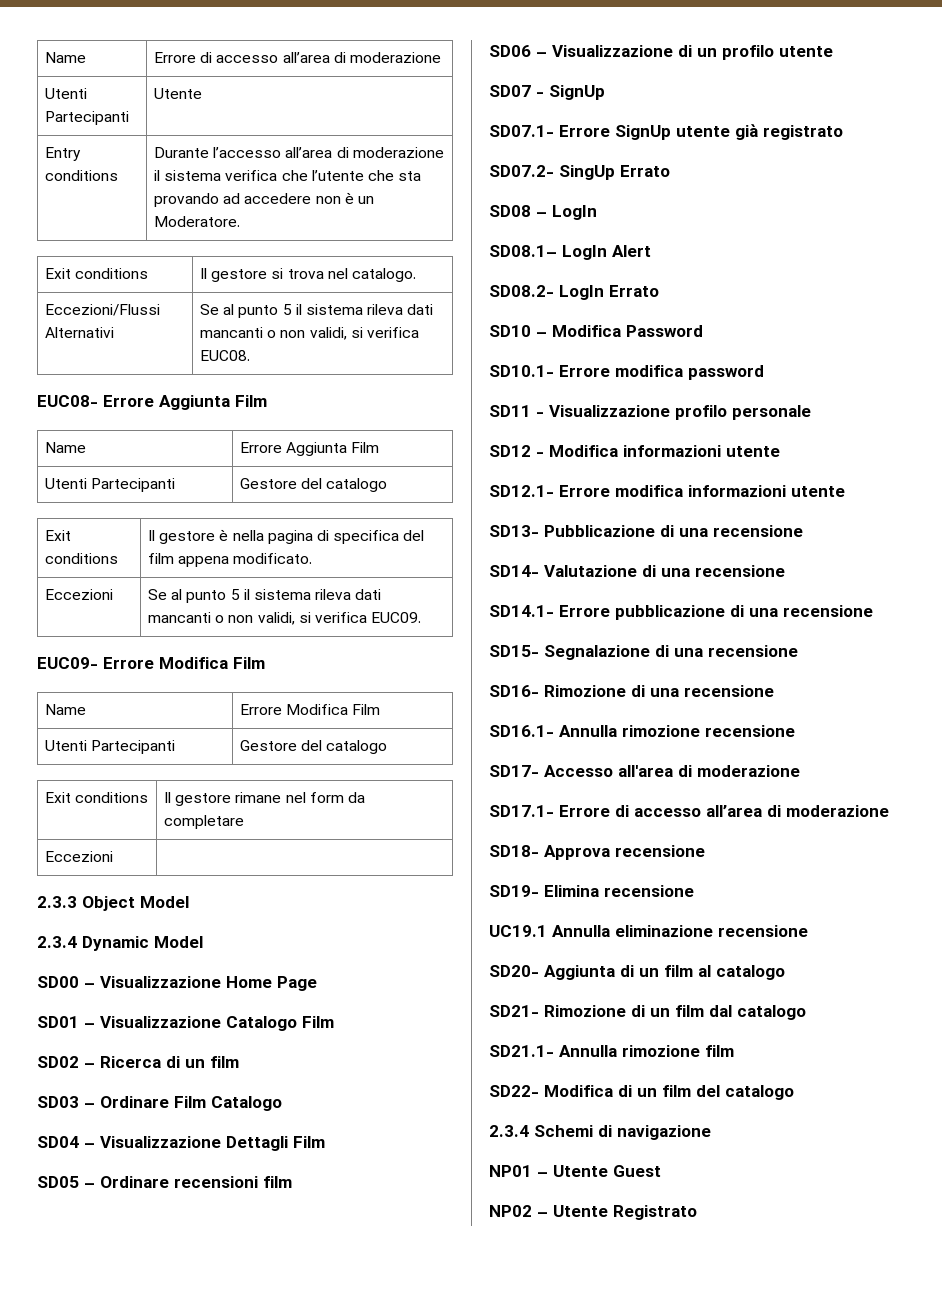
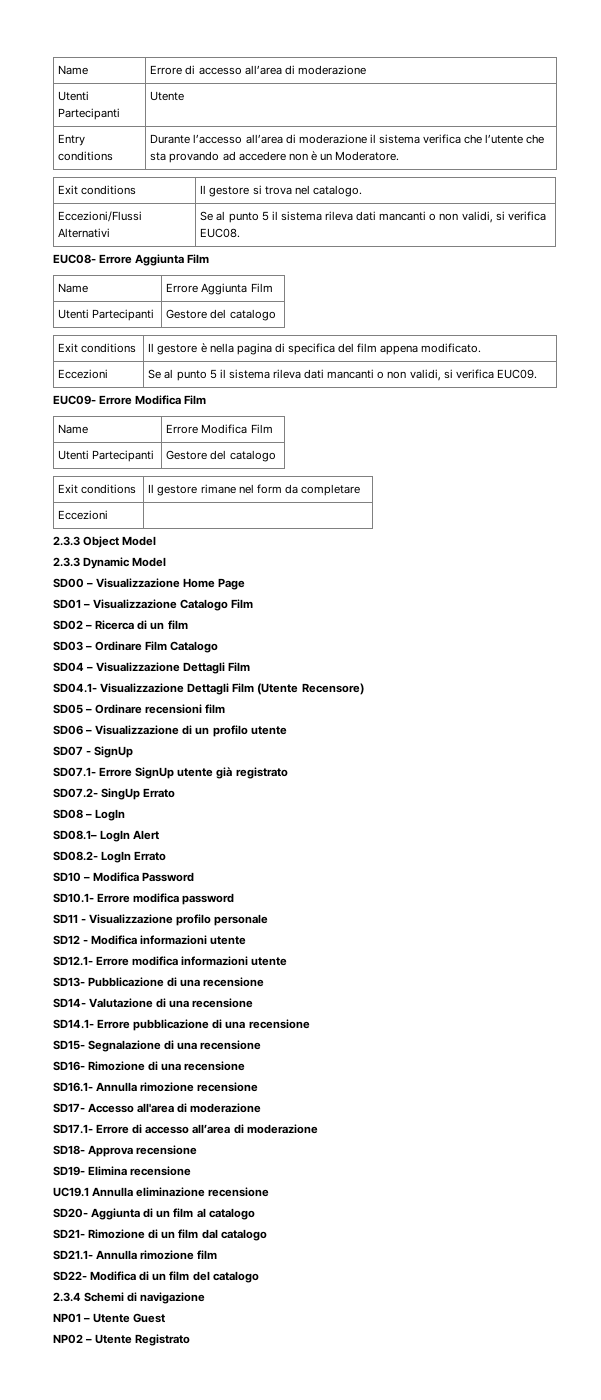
- 2.3.4 Dynamic Model
+ 2.3.3 Dynamic Model
+ SD04.1- Visualizzazione Dettagli Film (Utente Recensore)

